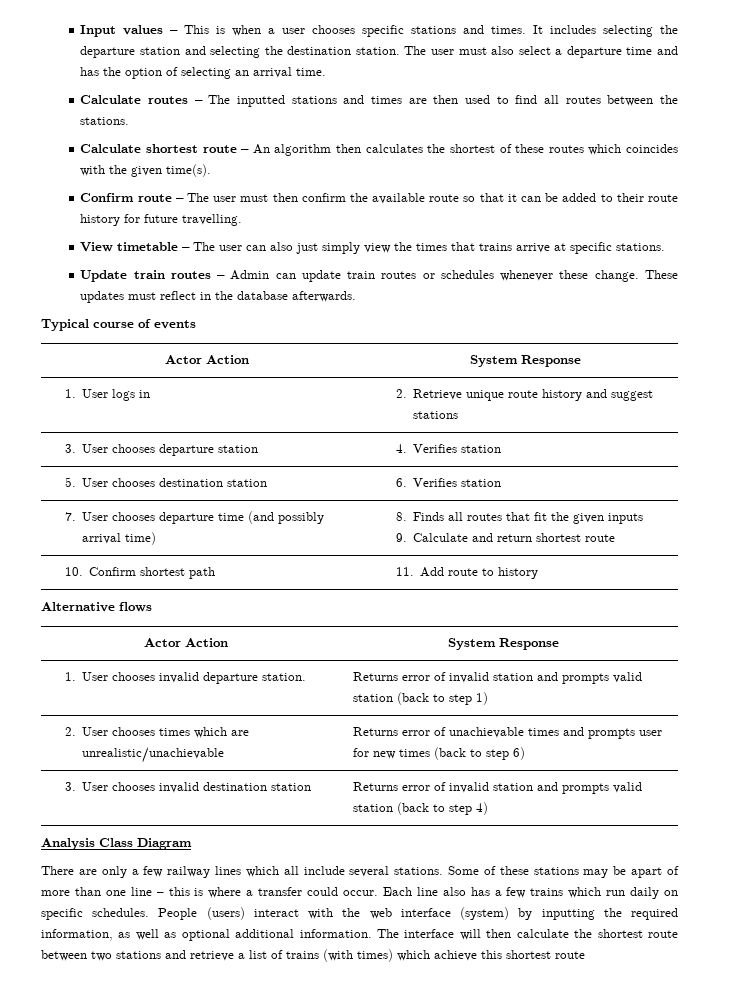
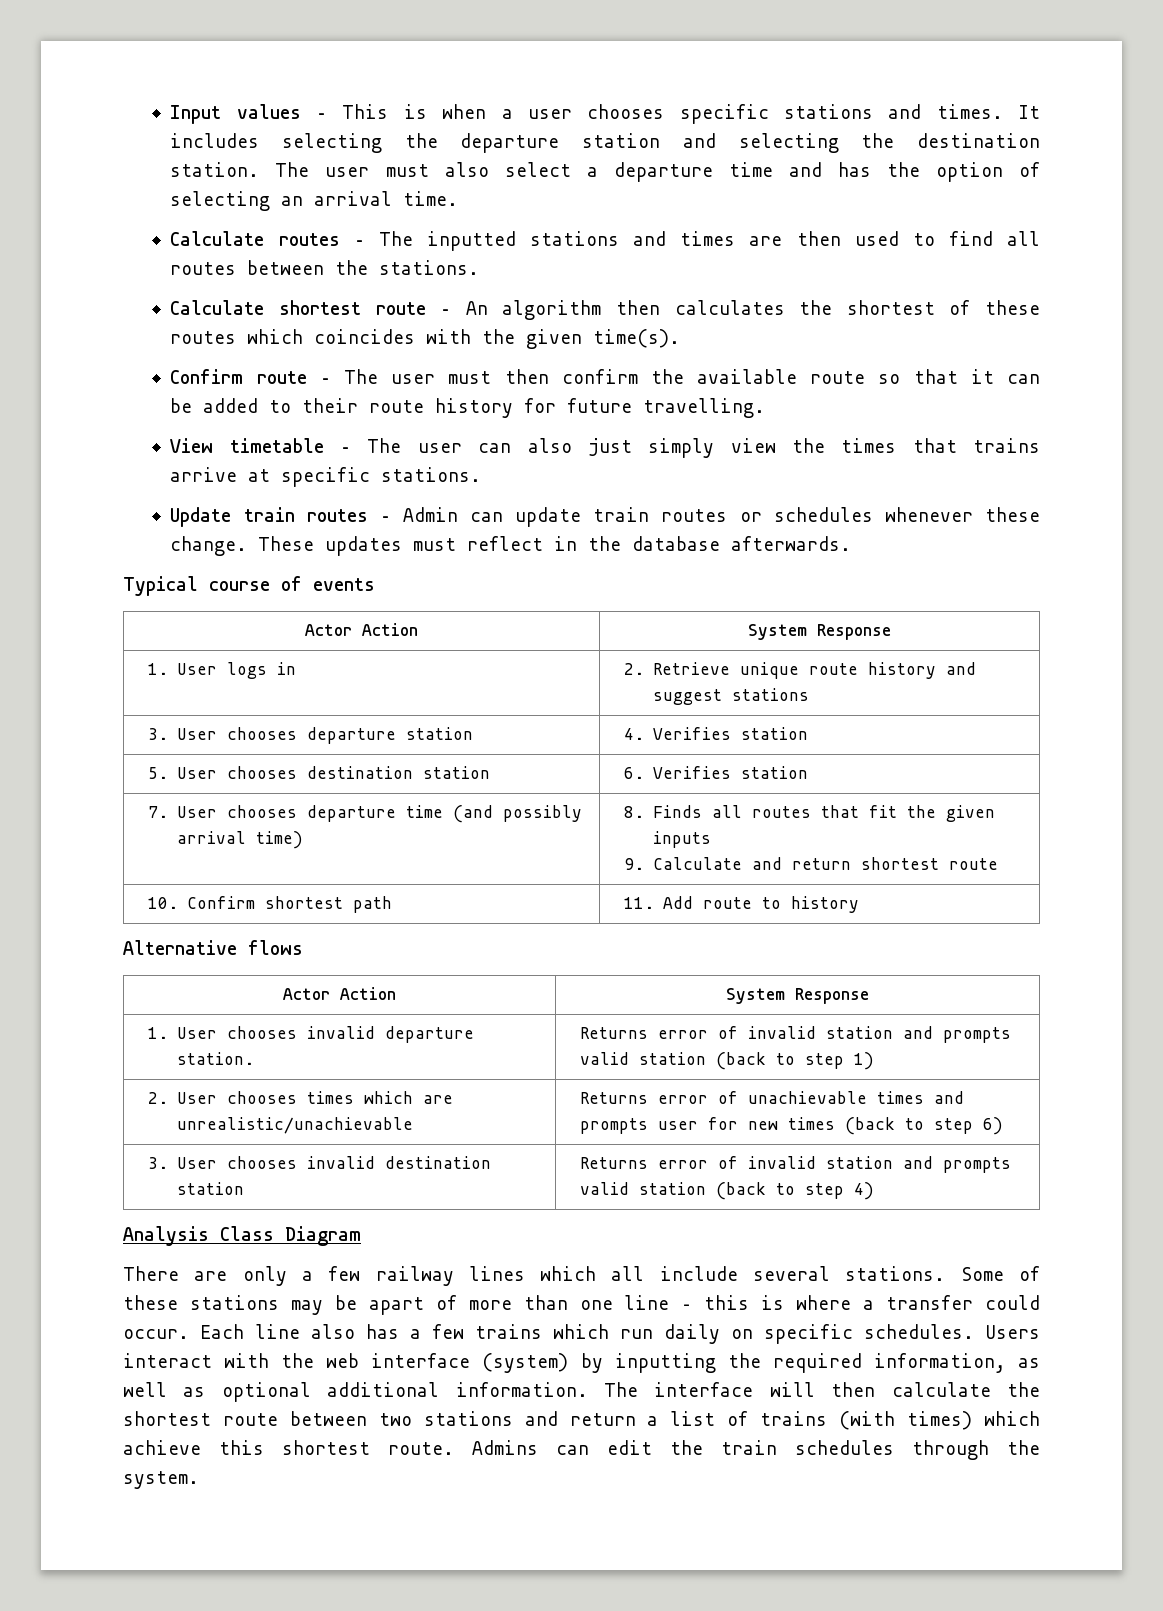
- People (users) interact with the web interface (system) by inputting the required information, as well as optional additional information.
+ Users interact with the web interface (system) by inputting the required information, as well as optional additional information.
- The interface will then calculate the shortest route between two stations and retrieve a list of trains (with times) which achieve this shortest route
+ The interface will then calculate the shortest route between two stations and return a list of trains (with times) which achieve this shortest route. Admins can edit the train schedules through the system.

